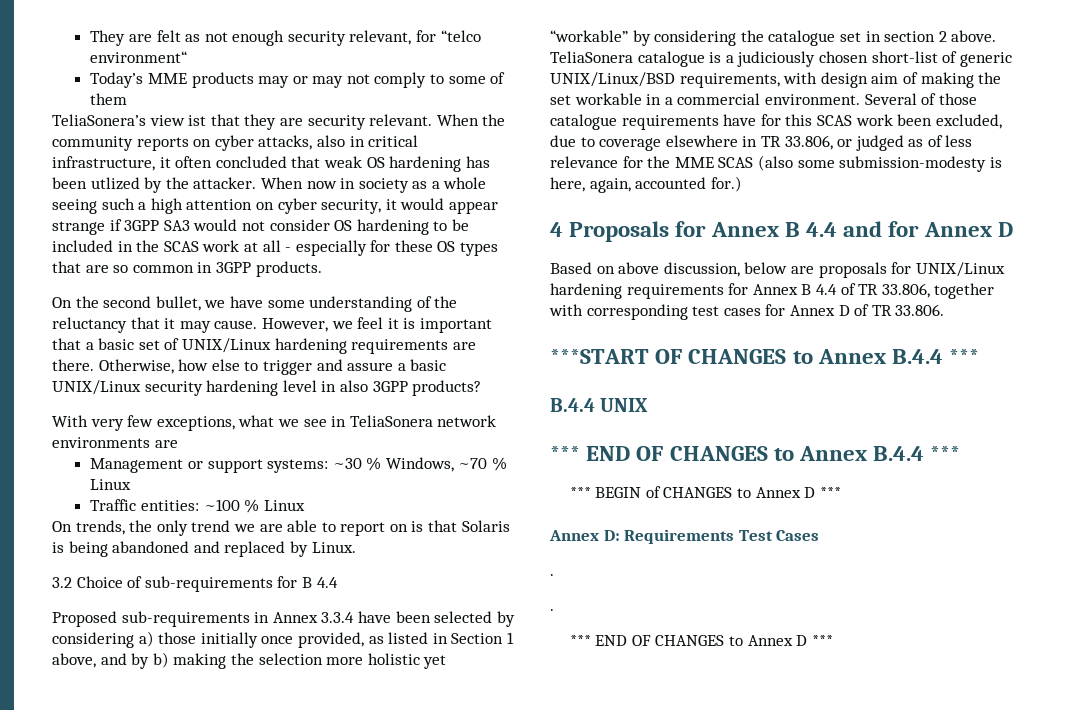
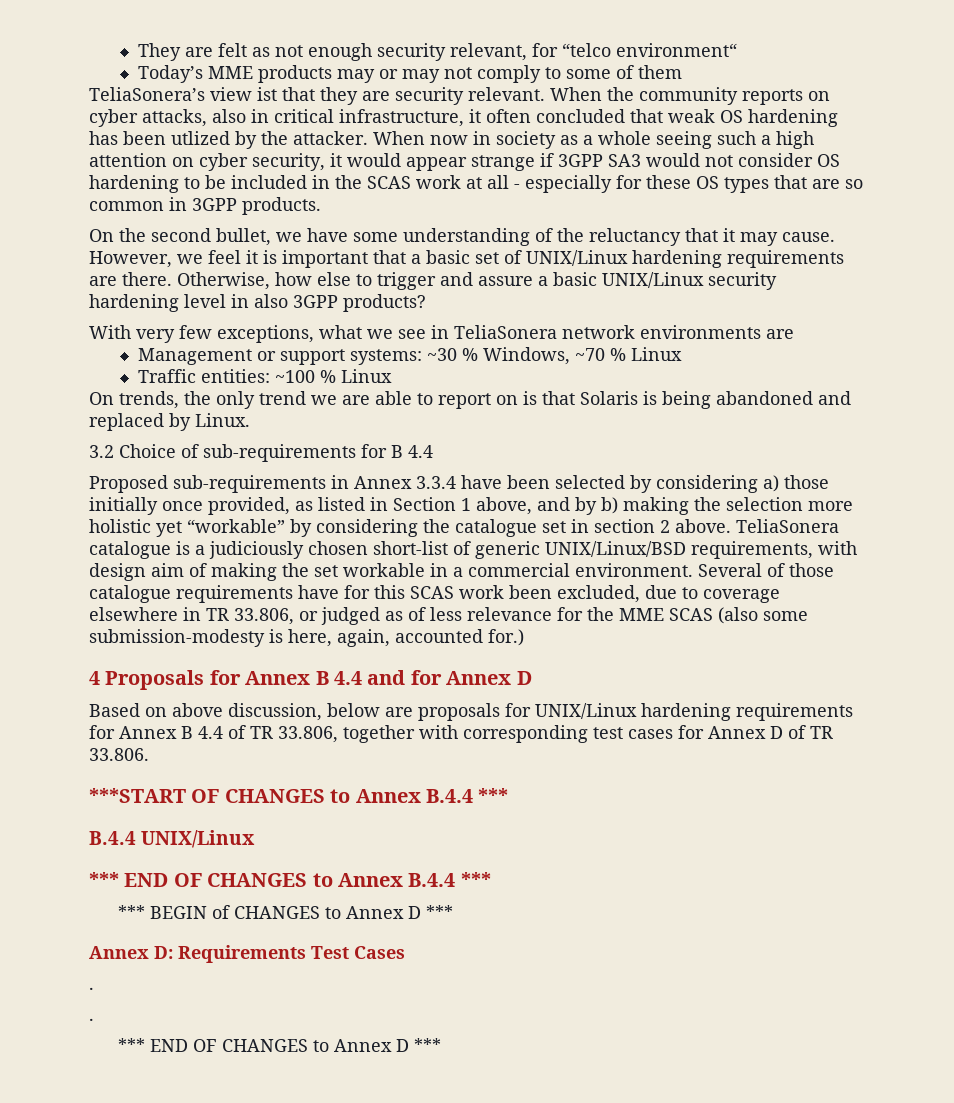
- B.4.4 UNIX
+ B.4.4 UNIX/Linux

